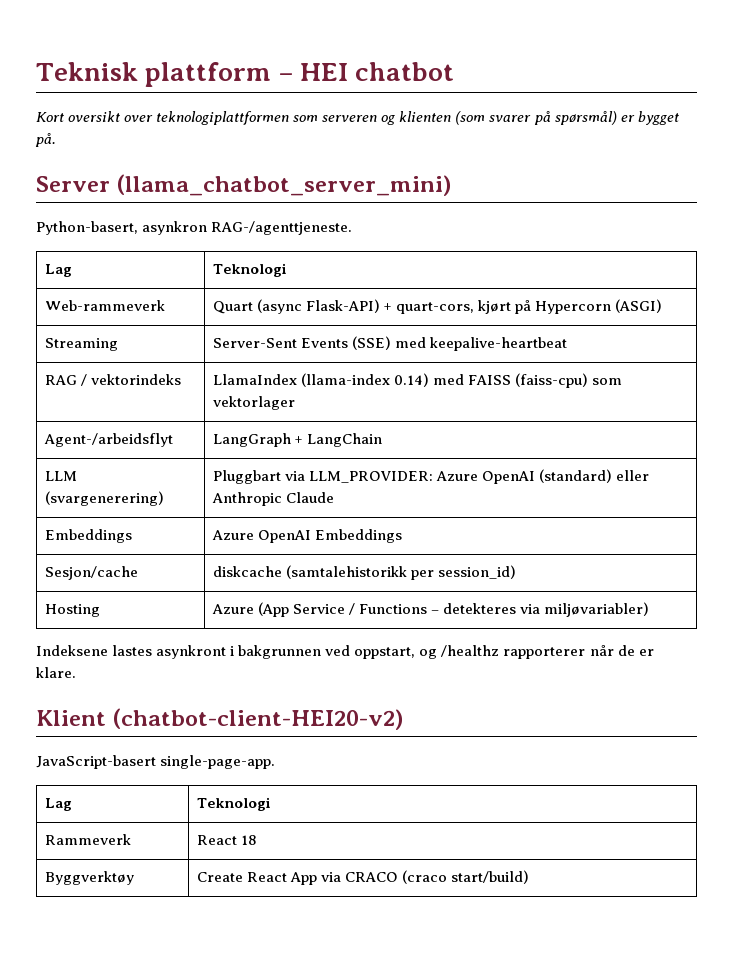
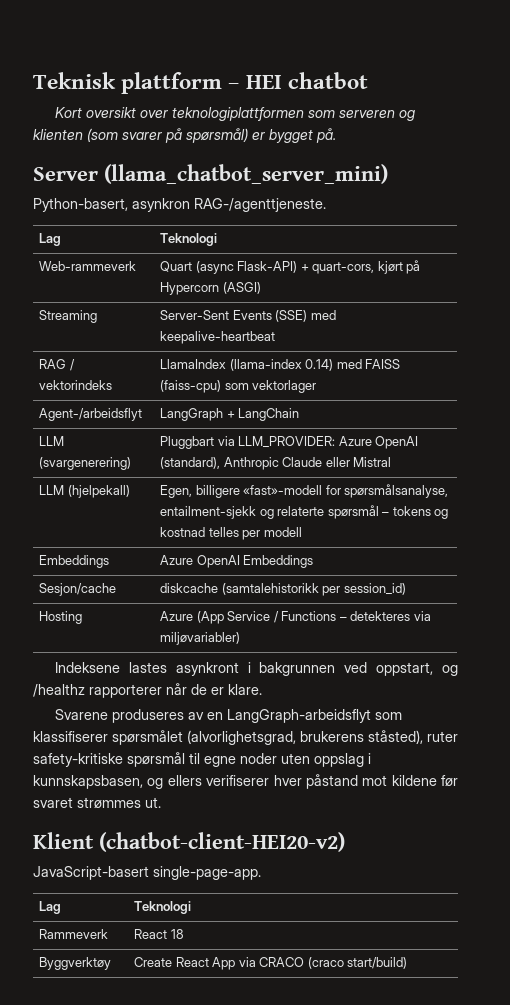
- LLM (svargenerering) | Pluggbart via LLM_PROVIDER: Azure OpenAI (standard) eller Anthropic Claude
+ LLM (svargenerering) | Pluggbart via LLM_PROVIDER: Azure OpenAI (standard), Anthropic Claude eller Mistral
+ LLM (hjelpekall) | Egen, billigere «fast»-modell for spørsmålsanalyse, entailment-sjekk og relaterte spørsmål – tokens og kostnad telles per modell
+ Svarene produseres av en LangGraph-arbeidsflyt som klassifiserer spørsmålet (alvorlighetsgrad, brukerens ståsted), ruter safety-kritiske spørsmål til egne noder uten oppslag i kunnskapsbasen, og ellers verifiserer hver påstand mot kildene før svaret strømmes ut.

